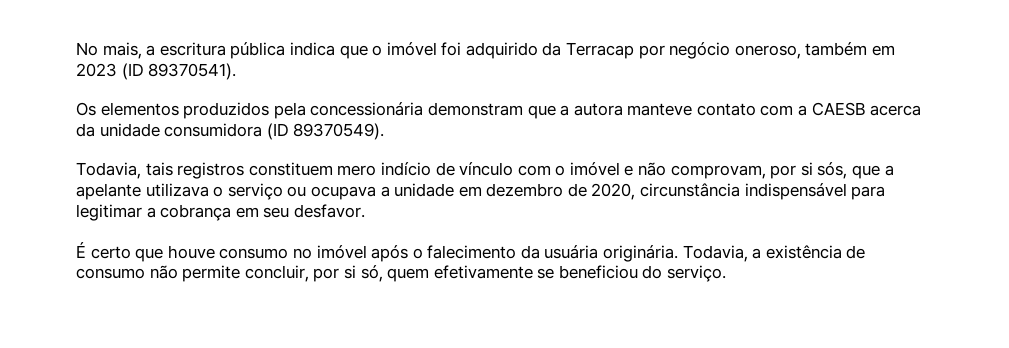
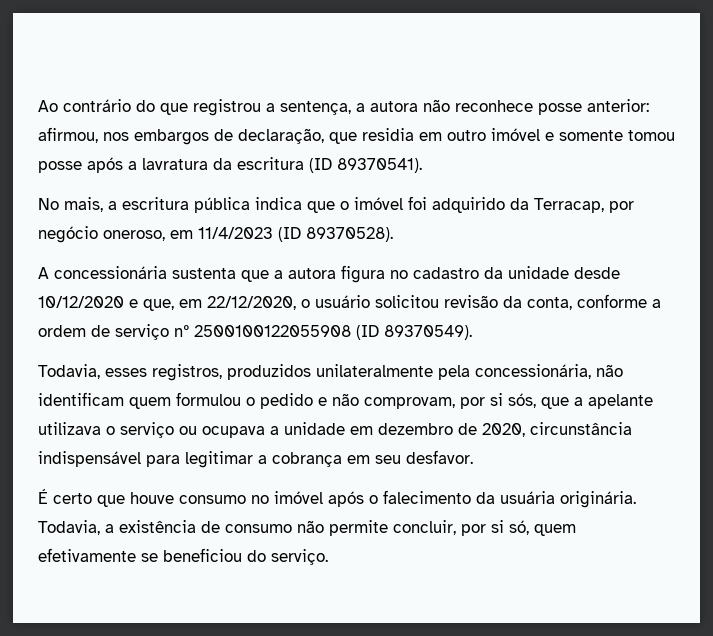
+ Ao contrário do que registrou a sentença, a autora não reconhece posse anterior: afirmou, nos embargos de declaração, que residia em outro imóvel e somente tomou posse após a lavratura da escritura (ID 89370541).
- No mais, a escritura pública indica que o imóvel foi adquirido da Terracap por negócio oneroso, também em 2023 (ID 89370541).
- Os elementos produzidos pela concessionária demonstram que a autora manteve contato com a CAESB acerca da unidade consumidora (ID 89370549).
- Todavia, tais registros constituem mero indício de vínculo com o imóvel e não comprovam, por si sós, que a apelante utilizava o serviço ou ocupava a unidade em dezembro de 2020, circunstância indispensável para legitimar a cobrança em seu desfavor.
+ No mais, a escritura pública indica que o imóvel foi adquirido da Terracap, por negócio oneroso, em 11/4/2023 (ID 89370528).
+ A concessionária sustenta que a autora figura no cadastro da unidade desde 10/12/2020 e que, em 22/12/2020, o usuário solicitou revisão da conta, conforme a ordem de serviço nº 2500100122055908 (ID 89370549).
+ Todavia, esses registros, produzidos unilateralmente pela concessionária, não identificam quem formulou o pedido e não comprovam, por si sós, que a apelante utilizava o serviço ou ocupava a unidade em dezembro de 2020, circunstância indispensável para legitimar a cobrança em seu desfavor.

